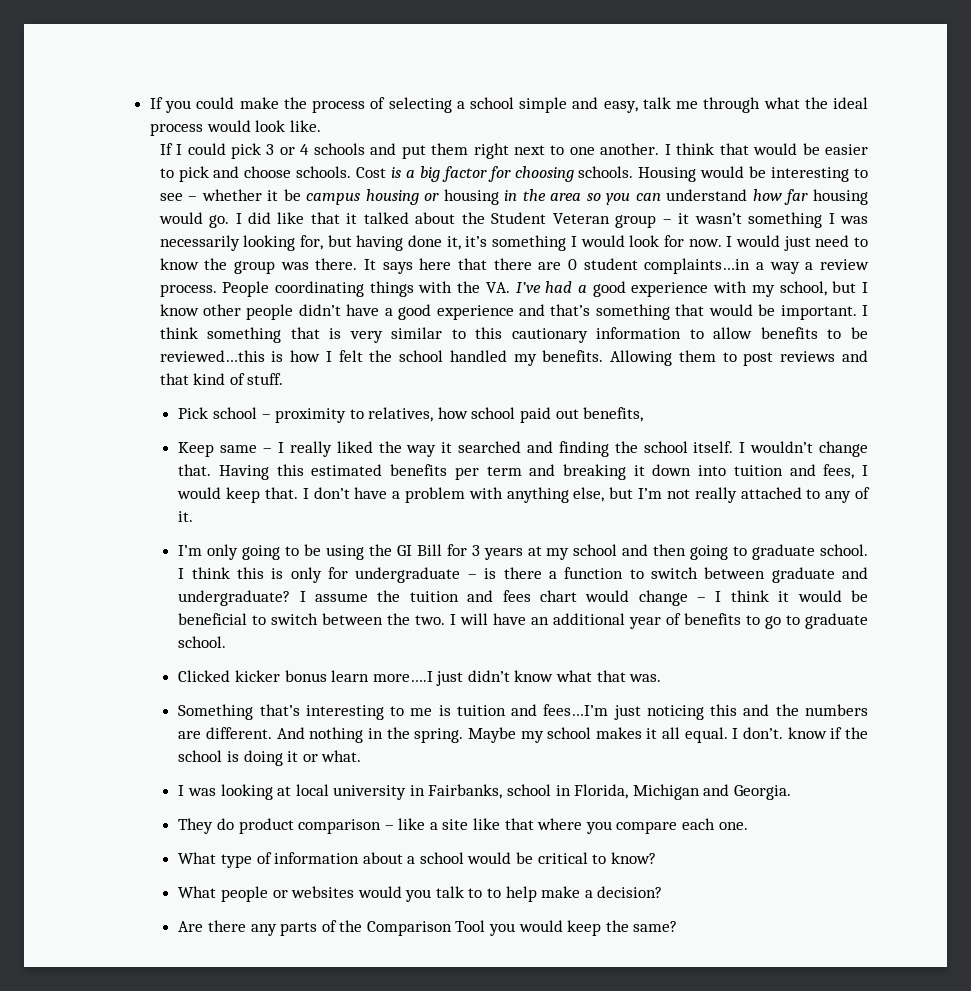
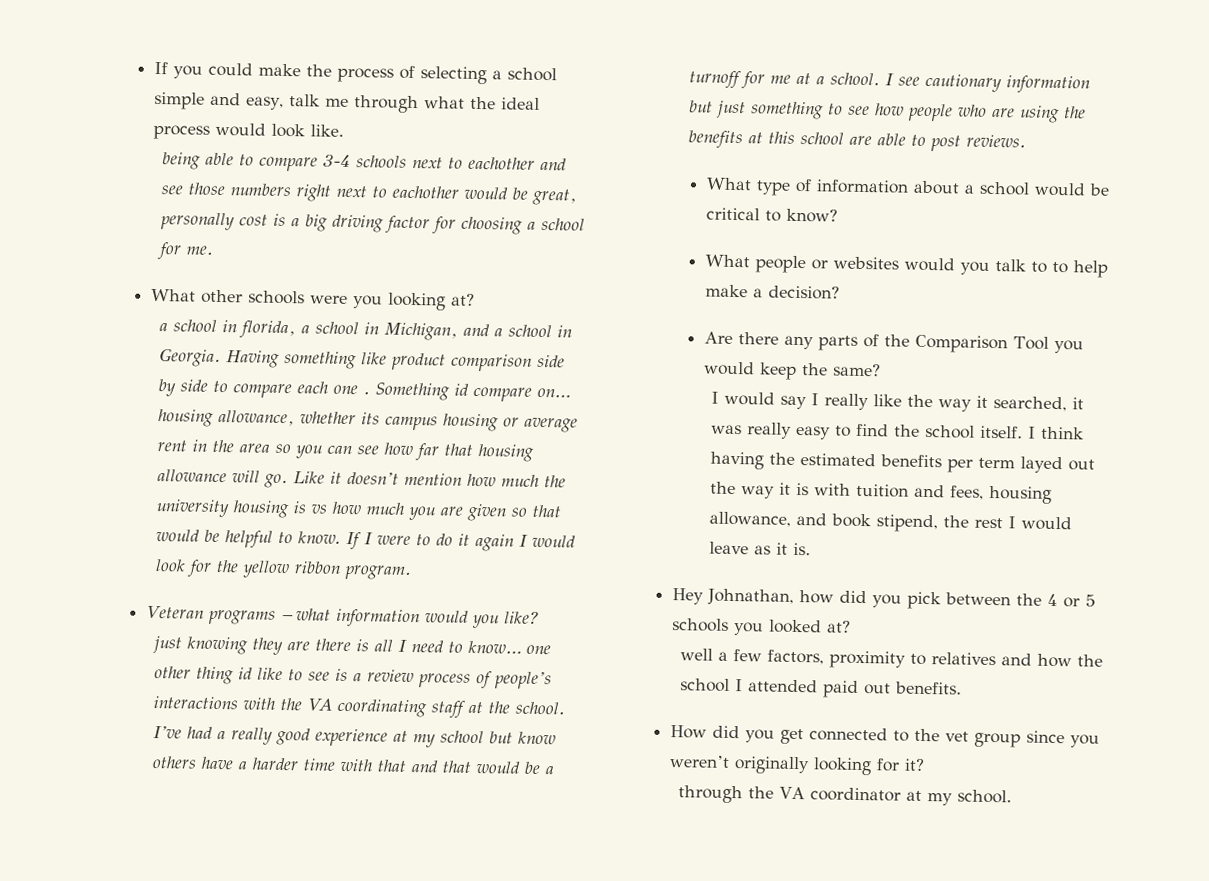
- If I could pick 3 or 4 schools and put them right next to one another. I think that would be easier to pick and choose schools. Cost is a big factor for choosing schools. Housing would be interesting to see – whether it be campus housing or housing in the area so you can understand how far housing would go. I did like that it talked about the Student Veteran group – it wasn’t something I was necessarily looking for, but having done it, it’s something I would look for now. I would just need to know the group was there. It says here that there are 0 student complaints…in a way a review process. People coordinating things with the VA. I’ve had a good experience with my school, but I know other people didn’t have a good experience and that’s something that would be important. I think something that is very similar to this cautionary information to allow benefits to be reviewed…this is how I felt the school handled my benefits. Allowing them to post reviews and that kind of stuff.
- Pick school – proximity to relatives, how school paid out benefits,
- Keep same – I really liked the way it searched and finding the school itself. I wouldn’t change that. Having this estimated benefits per term and breaking it down into tuition and fees, I would keep that. I don’t have a problem with anything else, but I’m not really attached to any of it.
- I’m only going to be using the GI Bill for 3 years at my school and then going to graduate school. I think this is only for undergraduate – is there a function to switch between graduate and undergraduate? I assume the tuition and fees chart would change – I think it would be beneficial to switch between the two. I will have an additional year of benefits to go to graduate school.
- Clicked kicker bonus learn more….I just didn’t know what that was.
- Something that’s interesting to me is tuition and fees…I’m just noticing this and the numbers are different. And nothing in the spring. Maybe my school makes it all equal. I don’t. know if the school is doing it or what.
- I was looking at local university in Fairbanks, school in Florida, Michigan and Georgia.
- They do product comparison – like a site like that where you compare each one.
+ being able to compare 3-4 schools next to eachother and see those numbers right next to eachother would be great, personally cost is a big driving factor for choosing a school for me.
+ What other schools were you looking at?
+ a school in florida, a school in Michigan, and a school in Georgia. Having something like product comparison side by side to compare each one . Something id compare on… housing allowance, whether its campus housing or average rent in the area so you can see how far that housing allowance will go. Like it doesn’t mention how much the university housing is vs how much you are given so that would be helpful to know. If I were to do it again I would look for the yellow ribbon program.
+ Veteran programs – what information would you like?
+ just knowing they are there is all I need to know… one other thing id like to see is a review process of people’s interactions with the VA coordinating staff at the school. I’ve had a really good experience at my school but know others have a harder time with that and that would be a turnoff for me at a school. I see cautionary information but just something to see how people who are using the benefits at this school are able to post reviews.
+ I would say I really like the way it searched, it was really easy to find the school itself. I think having the estimated benefits per term layed out the way it is with tuition and fees, housing allowance, and book stipend, the rest I would leave as it is.
+ Hey Johnathan, how did you pick between the 4 or 5 schools you looked at?
+ well a few factors, proximity to relatives and how the school I attended paid out benefits.
+ How did you get connected to the vet group since you weren’t originally looking for it?
+ through the VA coordinator at my school.

